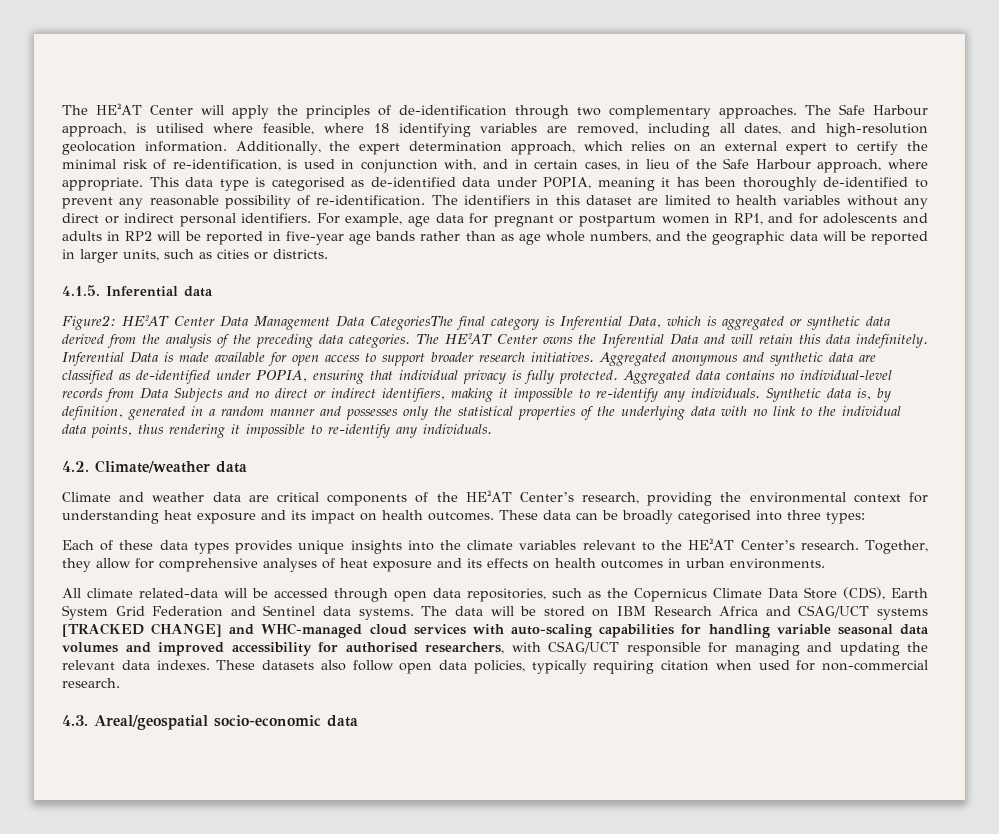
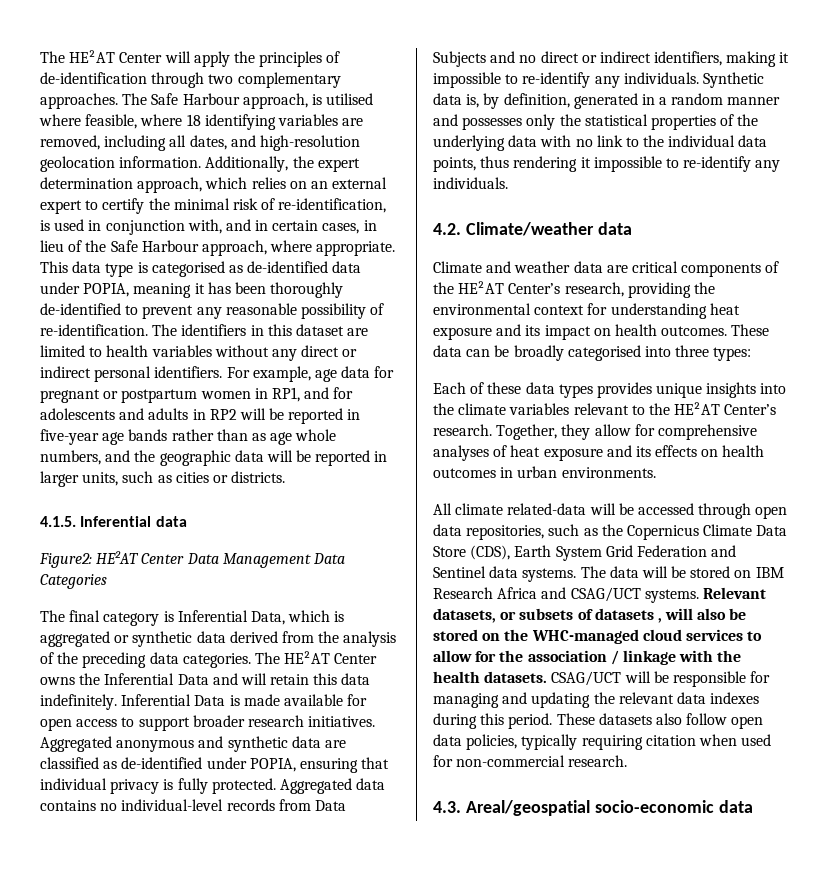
- Figure2: HE²AT Center Data Management Data CategoriesThe final category is Inferential Data, which is aggregated or synthetic data derived from the analysis of the preceding data categories.
+ Figure2: HE²AT Center Data Management Data Categories
+ The final category is Inferential Data, which is aggregated or synthetic data derived from the analysis of the preceding data categories.
- The data will be stored on IBM Research Africa and CSAG/UCT systems [TRACKED CHANGE] and WHC-managed cloud services with auto-scaling capabilities for handling variable seasonal data volumes and improved accessibility for authorised researchers, with CSAG/UCT responsible for managing and updating the relevant data indexes.
+ The data will be stored on IBM Research Africa and CSAG/UCT systems. Relevant datasets, or subsets of datasets , will also be stored on the WHC-managed cloud services to allow for the association / linkage with the health datasets. CSAG/UCT will be responsible for managing and updating the relevant data indexes during this period.

